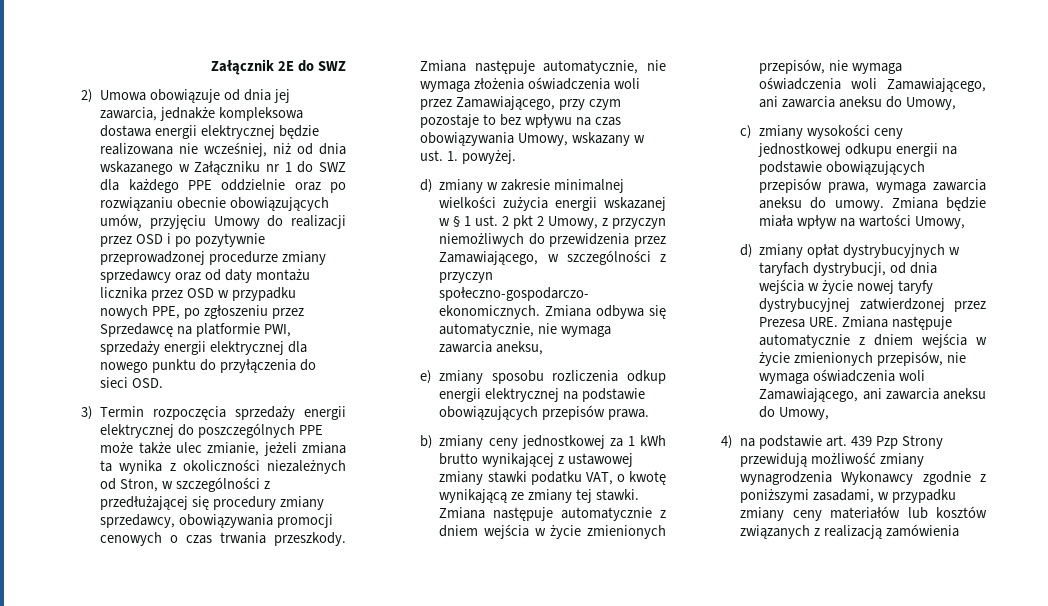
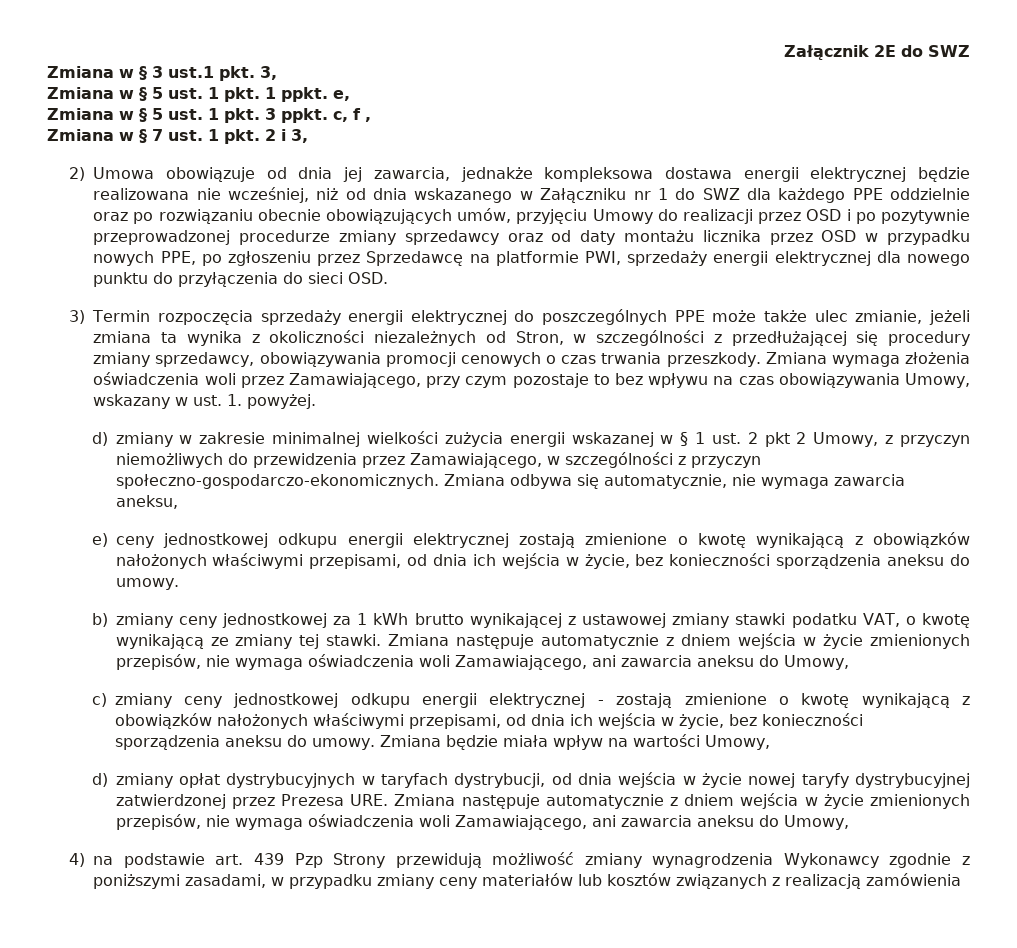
+ Zmiana w § 3 ust.1 pkt. 3,
+ Zmiana w § 5 ust. 1 pkt. 1 ppkt. e,
+ Zmiana w § 5 ust. 1 pkt. 3 ppkt. c, f ,
+ Zmiana w § 7 ust. 1 pkt. 2 i 3,
- Zmiana następuje automatycznie, nie wymaga złożenia oświadczenia woli przez Zamawiającego, przy czym pozostaje to bez wpływu na czas obowiązywania Umowy, wskazany w ust. 1. powyżej.
+ Zmiana wymaga złożenia oświadczenia woli przez Zamawiającego, przy czym pozostaje to bez wpływu na czas obowiązywania Umowy, wskazany w ust. 1. powyżej.
- e) zmiany sposobu rozliczenia odkup energii elektrycznej na podstawie obowiązujących przepisów prawa.
+ e) ceny jednostkowej odkupu energii elektrycznej zostają zmienione o kwotę wynikającą z obowiązków nałożonych właściwymi przepisami, od dnia ich wejścia w życie, bez konieczności sporządzenia aneksu do umowy.
- c) zmiany wysokości ceny jednostkowej odkupu energii na podstawie obowiązujących przepisów prawa, wymaga zawarcia aneksu do umowy.
+ c) zmiany ceny jednostkowej odkupu energii elektrycznej - zostają zmienione o kwotę wynikającą z obowiązków nałożonych właściwymi przepisami, od dnia ich wejścia w życie, bez konieczności sporządzenia aneksu do umowy.

